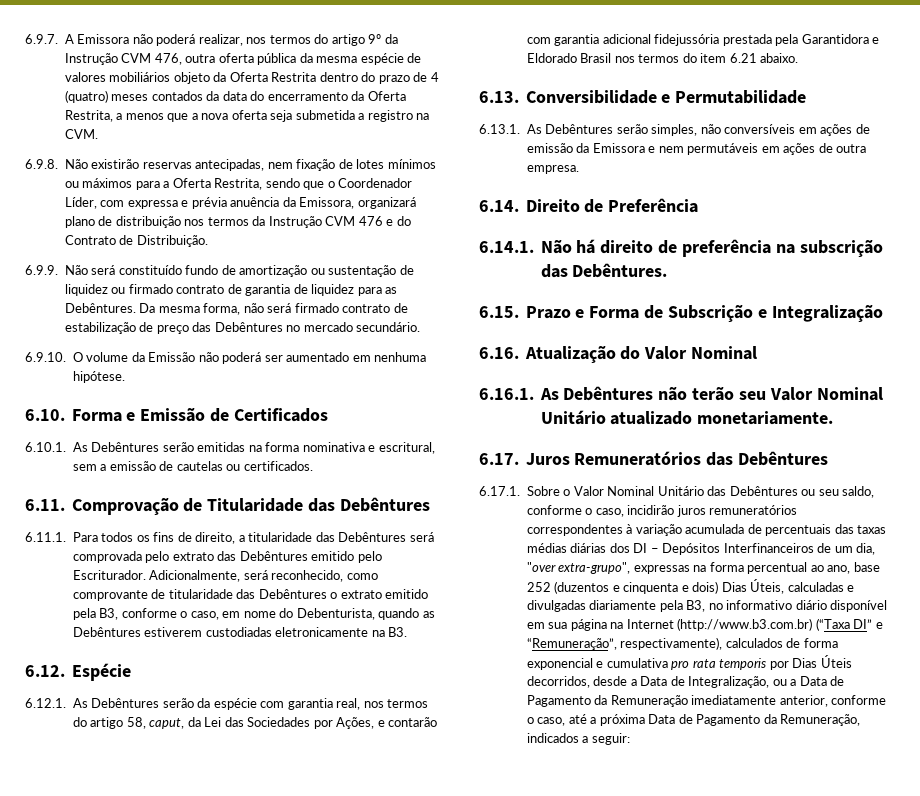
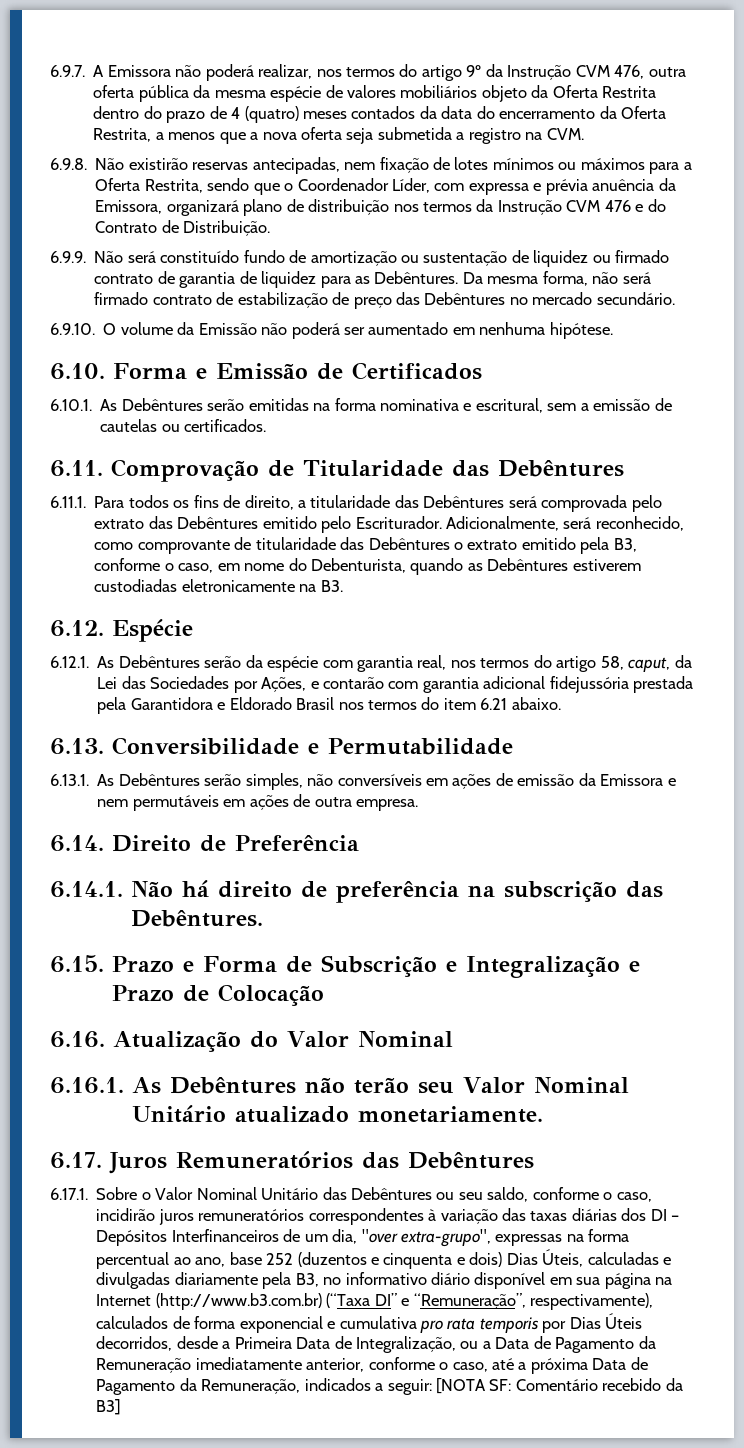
- 6.15. Prazo e Forma de Subscrição e Integralização
+ 6.15. Prazo e Forma de Subscrição e Integralização e Prazo de Colocação
- 6.17.1. Sobre o Valor Nominal Unitário das Debêntures ou seu saldo, conforme o caso, incidirão juros remuneratórios correspondentes à variação acumulada de percentuais das taxas médias diárias dos DI – Depósitos Interfinanceiros de um dia, "over extra-grupo", expressas na forma percentual ao ano, base 252 (duzentos e cinquenta e dois) Dias Úteis, calculadas e divulgadas diariamente pela B3, no informativo diário disponível em sua página na Internet (http://www.b3.com.br) (“Taxa DI” e “Remuneração”, respectivamente), calculados de forma exponencial e cumulativa pro rata temporis por Dias Úteis decorridos, desde a Data de Integralização, ou a Data de Pagamento da Remuneração imediatamente anterior, conforme o caso, até a próxima Data de Pagamento da Remuneração, indicados a seguir:
+ 6.17.1. Sobre o Valor Nominal Unitário das Debêntures ou seu saldo, conforme o caso, incidirão juros remuneratórios correspondentes à variação das taxas diárias dos DI – Depósitos Interfinanceiros de um dia, "over extra-grupo", expressas na forma percentual ao ano, base 252 (duzentos e cinquenta e dois) Dias Úteis, calculadas e divulgadas diariamente pela B3, no informativo diário disponível em sua página na Internet (http://www.b3.com.br) (“Taxa DI” e “Remuneração”, respectivamente), calculados de forma exponencial e cumulativa pro rata temporis por Dias Úteis decorridos, desde a Primeira Data de Integralização, ou a Data de Pagamento da Remuneração imediatamente anterior, conforme o caso, até a próxima Data de Pagamento da Remuneração, indicados a seguir:
+ [NOTA SF: Comentário recebido da B3]

